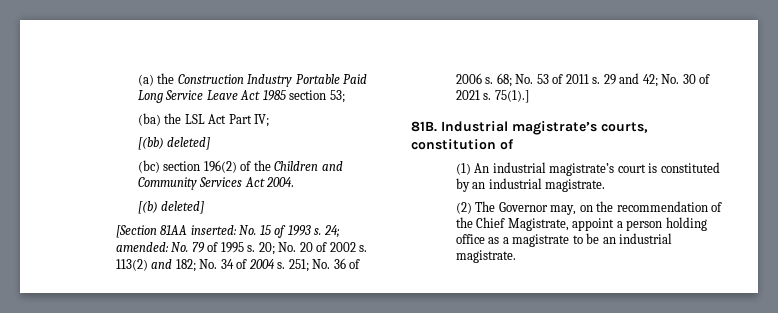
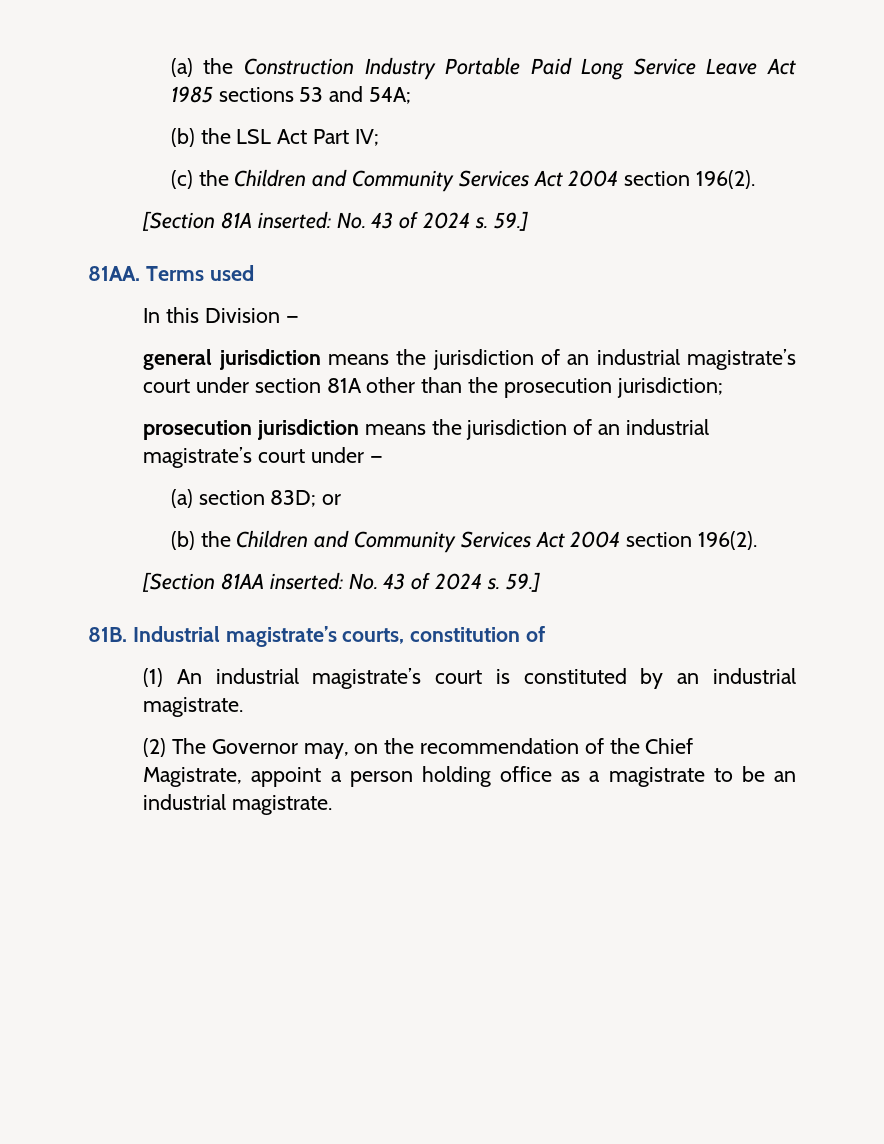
- (a) the Construction Industry Portable Paid Long Service Leave Act 1985 section 53;
- (ba) the LSL Act Part IV;
+ (a) the Construction Industry Portable Paid Long Service Leave Act 1985 sections 53 and 54A;
+ (b) the LSL Act Part IV;
- [(bb) deleted]
- (bc) section 196(2) of the Children and Community Services Act 2004.
- [(b) deleted]
- [Section 81AA inserted: No. 15 of 1993 s. 24; amended: No. 79 of 1995 s. 20; No. 20 of 2002 s. 113(2) and 182; No. 34 of 2004 s. 251; No. 36 of 2006 s. 68; No. 53 of 2011 s. 29 and 42; No. 30 of 2021 s. 75(1).]
+ (c) the Children and Community Services Act 2004 section 196(2).
+ [Section 81A inserted: No. 43 of 2024 s. 59.]
+ 81AA. Terms used
+ In this Division —
+ general jurisdiction means the jurisdiction of an industrial magistrate’s court under section 81A other than the prosecution jurisdiction;
+ prosecution jurisdiction means the jurisdiction of an industrial magistrate’s court under —
+ (a) section 83D; or
+ (b) the Children and Community Services Act 2004 section 196(2).
+ [Section 81AA inserted: No. 43 of 2024 s. 59.]

